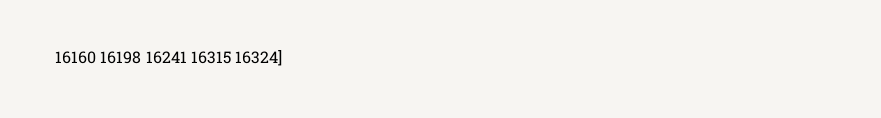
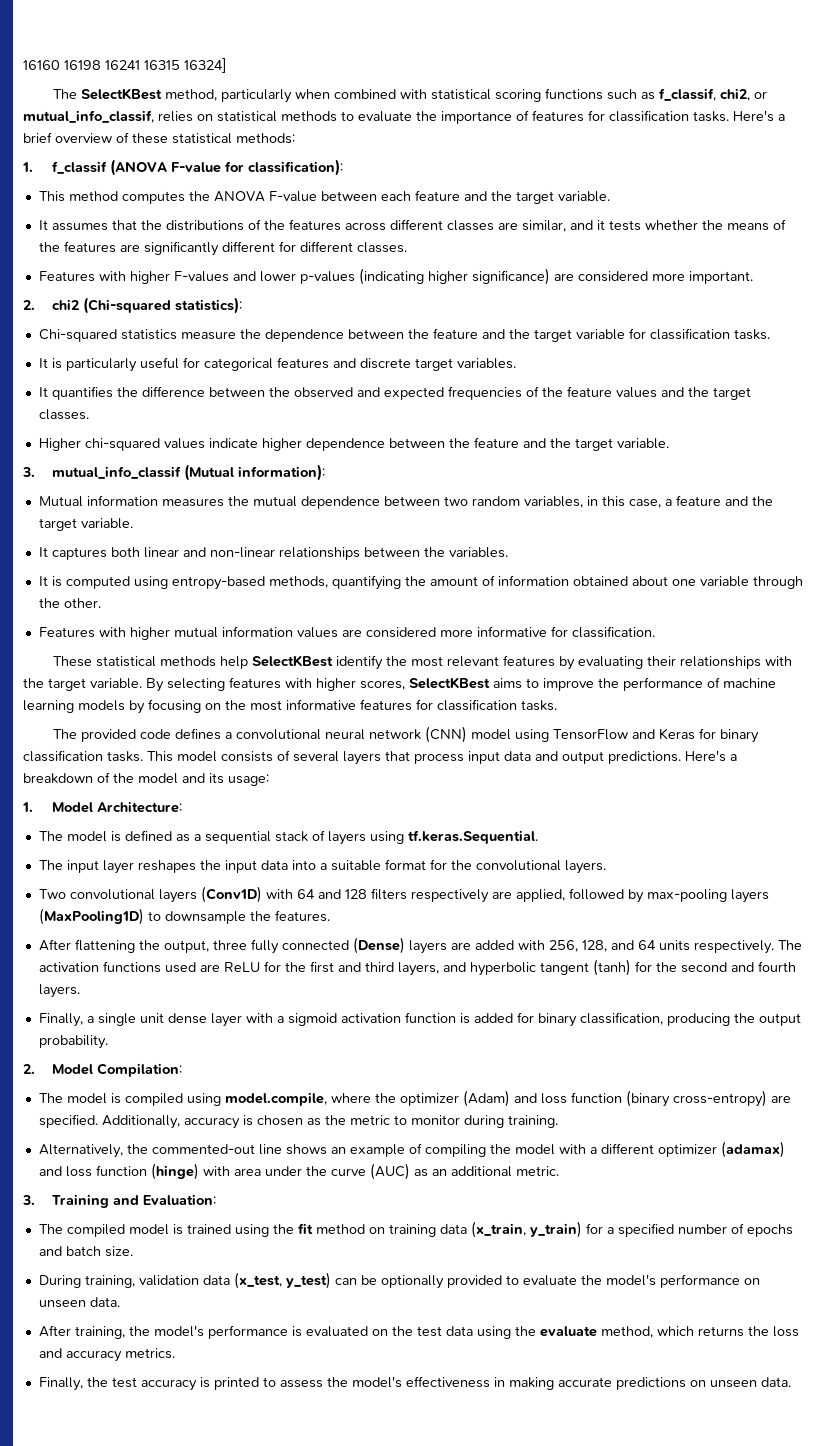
+ The SelectKBest method, particularly when combined with statistical scoring functions such as f_classif, chi2, or mutual_info_classif, relies on statistical methods to evaluate the importance of features for classification tasks. Here's a brief overview of these statistical methods:
+ 1. f_classif (ANOVA F-value for classification):
+ This method computes the ANOVA F-value between each feature and the target variable.
+ It assumes that the distributions of the features across different classes are similar, and it tests whether the means of the features are significantly different for different classes.
+ Features with higher F-values and lower p-values (indicating higher significance) are considered more important.
+ 2. chi2 (Chi-squared statistics):
+ Chi-squared statistics measure the dependence between the feature and the target variable for classification tasks.
+ It is particularly useful for categorical features and discrete target variables.
+ It quantifies the difference between the observed and expected frequencies of the feature values and the target classes.
+ Higher chi-squared values indicate higher dependence between the feature and the target variable.
+ 3. mutual_info_classif (Mutual information):
+ Mutual information measures the mutual dependence between two random variables, in this case, a feature and the target variable.
+ It captures both linear and non-linear relationships between the variables.
+ It is computed using entropy-based methods, quantifying the amount of information obtained about one variable through the other.
+ Features with higher mutual information values are considered more informative for classification.
+ These statistical methods help SelectKBest identify the most relevant features by evaluating their relationships with the target variable. By selecting features with higher scores, SelectKBest aims to improve the performance of machine learning models by focusing on the most informative features for classification tasks.
+ The provided code defines a convolutional neural network (CNN) model using TensorFlow and Keras for binary classification tasks. This model consists of several layers that process input data and output predictions. Here's a breakdown of the model and its usage:
+ 1. Model Architecture:
+ The model is defined as a sequential stack of layers using tf.keras.Sequential.
+ The input layer reshapes the input data into a suitable format for the convolutional layers.
+ Two convolutional layers (Conv1D) with 64 and 128 filters respectively are applied, followed by max-pooling layers (MaxPooling1D) to downsample the features.
+ After flattening the output, three fully connected (Dense) layers are added with 256, 128, and 64 units respectively. The activation functions used are ReLU for the first and third layers, and hyperbolic tangent (tanh) for the second and fourth layers.
+ Finally, a single unit dense layer with a sigmoid activation function is added for binary classification, producing the output probability.
+ 2. Model Compilation:
+ The model is compiled using model.compile, where the optimizer (Adam) and loss function (binary cross-entropy) are specified. Additionally, accuracy is chosen as the metric to monitor during training.
+ Alternatively, the commented-out line shows an example of compiling the model with a different optimizer (adamax) and loss function (hinge) with area under the curve (AUC) as an additional metric.
+ 3. Training and Evaluation:
+ The compiled model is trained using the fit method on training data (x_train, y_train) for a specified number of epochs and batch size.
+ During training, validation data (x_test, y_test) can be optionally provided to evaluate the model's performance on unseen data.
+ After training, the model's performance is evaluated on the test data using the evaluate method, which returns the loss and accuracy metrics.
+ Finally, the test accuracy is printed to assess the model's effectiveness in making accurate predictions on unseen data.

